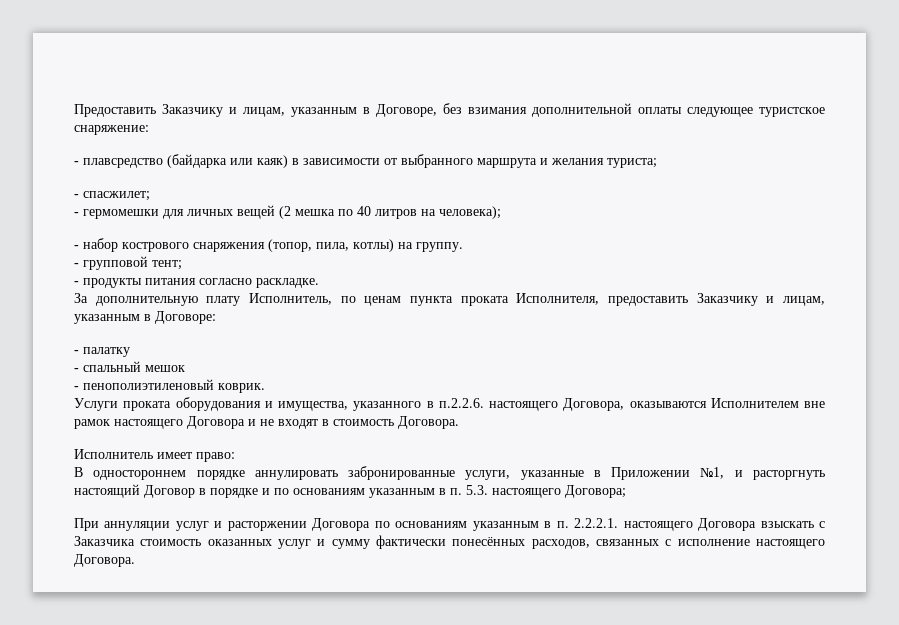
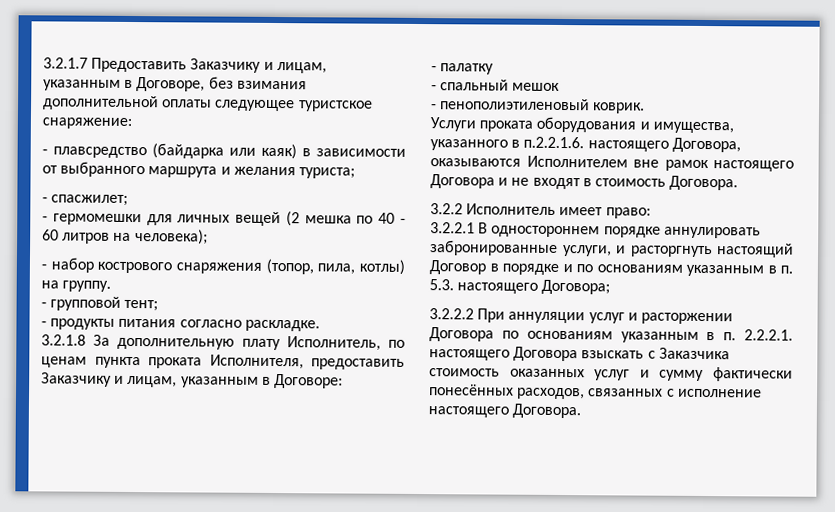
- Предоставить Заказчику и лицам, указанным в Договоре, без взимания дополнительной оплаты следующее туристское снаряжение:
+ 3.2.1.7 Предоставить Заказчику и лицам, указанным в Договоре, без взимания дополнительной оплаты следующее туристское снаряжение:
- - гермомешки для личных вещей (2 мешка по 40 литров на человека);
+ - гермомешки для личных вещей (2 мешка по 40 - 60 литров на человека);
- За дополнительную плату Исполнитель, по ценам пункта проката Исполнителя, предоставить Заказчику и лицам, указанным в Договоре:
+ 3.2.1.8 За дополнительную плату Исполнитель, по ценам пункта проката Исполнителя, предоставить Заказчику и лицам, указанным в Договоре:
- Услуги проката оборудования и имущества, указанного в п.2.2.6. настоящего Договора, оказываются Исполнителем вне рамок настоящего Договора и не входят в стоимость Договора.
+ Услуги проката оборудования и имущества, указанного в п.2.2.1.6. настоящего Договора, оказываются Исполнителем вне рамок настоящего Договора и не входят в стоимость Договора.
- Исполнитель имеет право:
+ 3.2.2 Исполнитель имеет право:
- В одностороннем порядке аннулировать забронированные услуги, указанные в Приложении №1, и расторгнуть настоящий Договор в порядке и по основаниям указанным в п. 5.3. настоящего Договора;
+ 3.2.2.1 В одностороннем порядке аннулировать забронированные услуги, и расторгнуть настоящий Договор в порядке и по основаниям указанным в п. 5.3. настоящего Договора;
- При аннуляции услуг и расторжении Договора по основаниям указанным в п. 2.2.2.1. настоящего Договора взыскать с Заказчика стоимость оказанных услуг и сумму фактически понесённых расходов, связанных с исполнение настоящего Договора.
+ 3.2.2.2 При аннуляции услуг и расторжении Договора по основаниям указанным в п. 2.2.2.1. настоящего Договора взыскать с Заказчика стоимость оказанных услуг и сумму фактически понесённых расходов, связанных с исполнение настоящего Договора.

